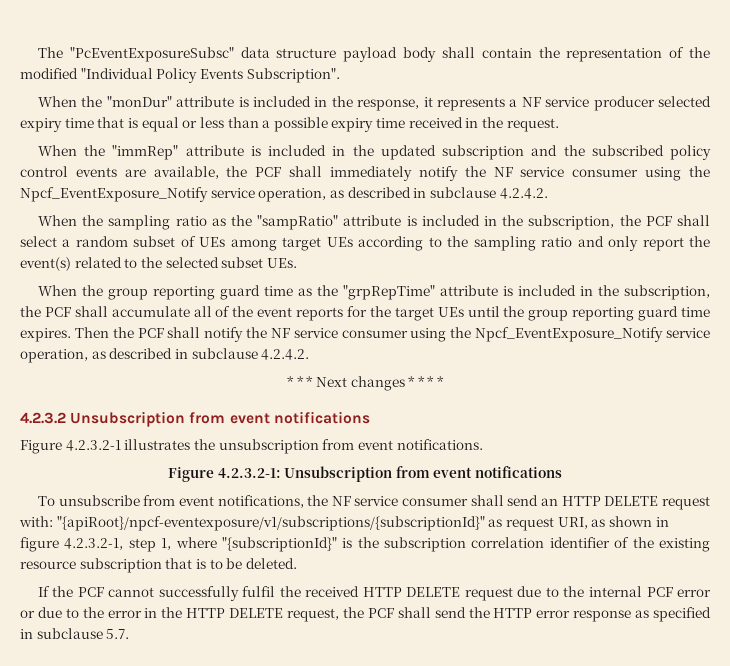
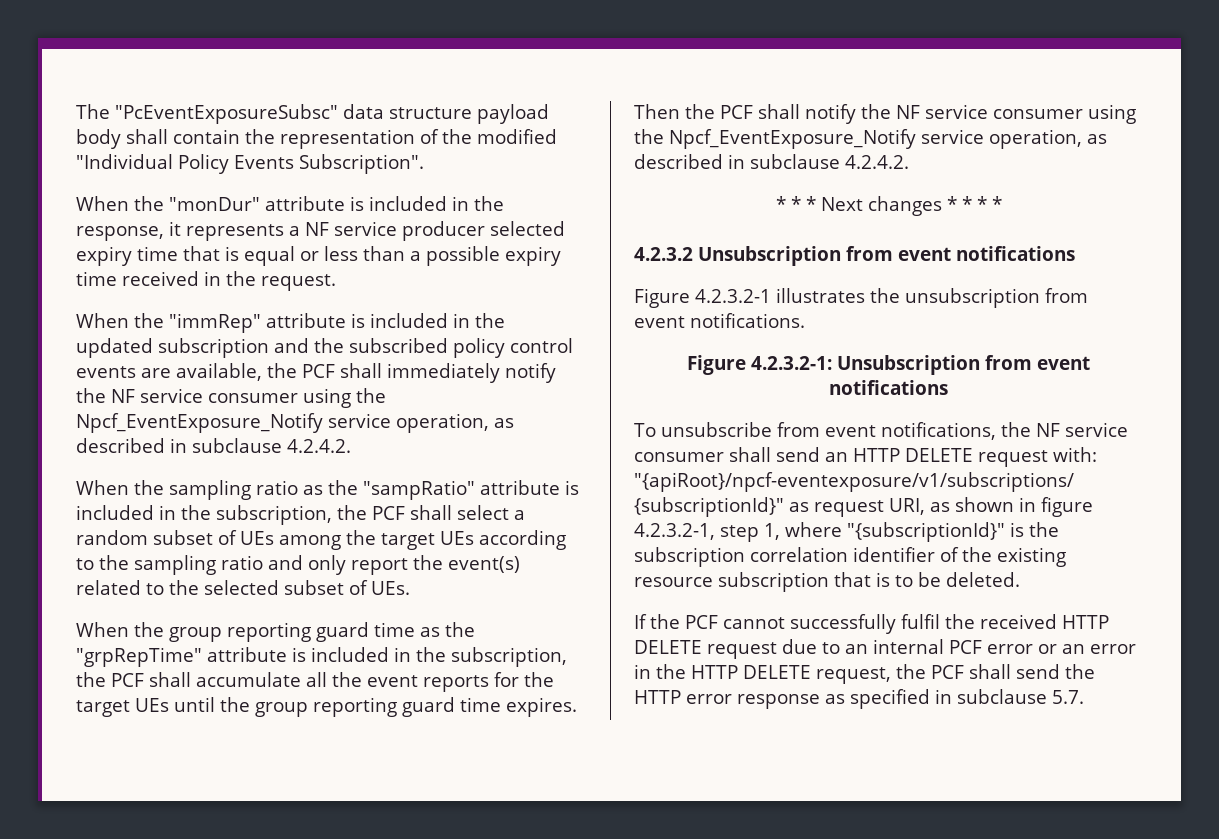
- When the sampling ratio as the "sampRatio" attribute is included in the subscription, the PCF shall select a random subset of UEs among target UEs according to the sampling ratio and only report the event(s) related to the selected subset UEs.
+ When the sampling ratio as the "sampRatio" attribute is included in the subscription, the PCF shall select a random subset of UEs among the target UEs according to the sampling ratio and only report the event(s) related to the selected subset of UEs.
- When the group reporting guard time as the "grpRepTime" attribute is included in the subscription, the PCF shall accumulate all of the event reports for the target UEs until the group reporting guard time expires.
+ When the group reporting guard time as the "grpRepTime" attribute is included in the subscription, the PCF shall accumulate all the event reports for the target UEs until the group reporting guard time expires.
- If the PCF cannot successfully fulfil the received HTTP DELETE request due to the internal PCF error or due to the error in the HTTP DELETE request, the PCF shall send the HTTP error response as specified in subclause 5.7.
+ If the PCF cannot successfully fulfil the received HTTP DELETE request due to an internal PCF error or an error in the HTTP DELETE request, the PCF shall send the HTTP error response as specified in subclause 5.7.

